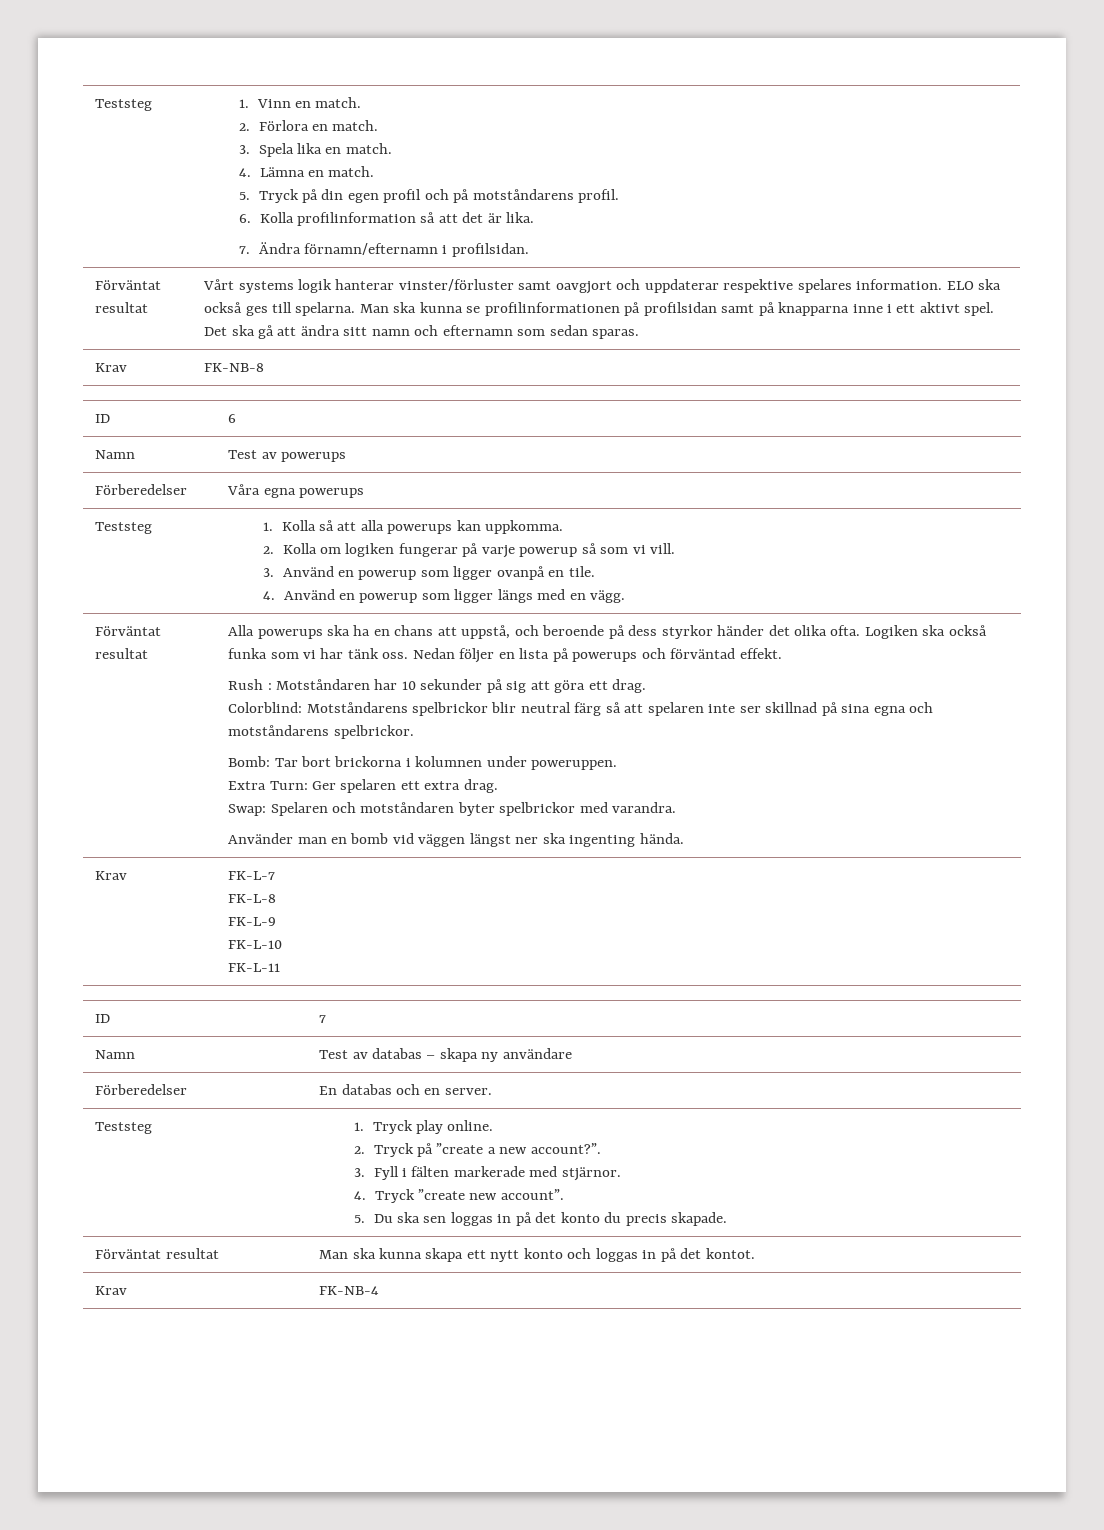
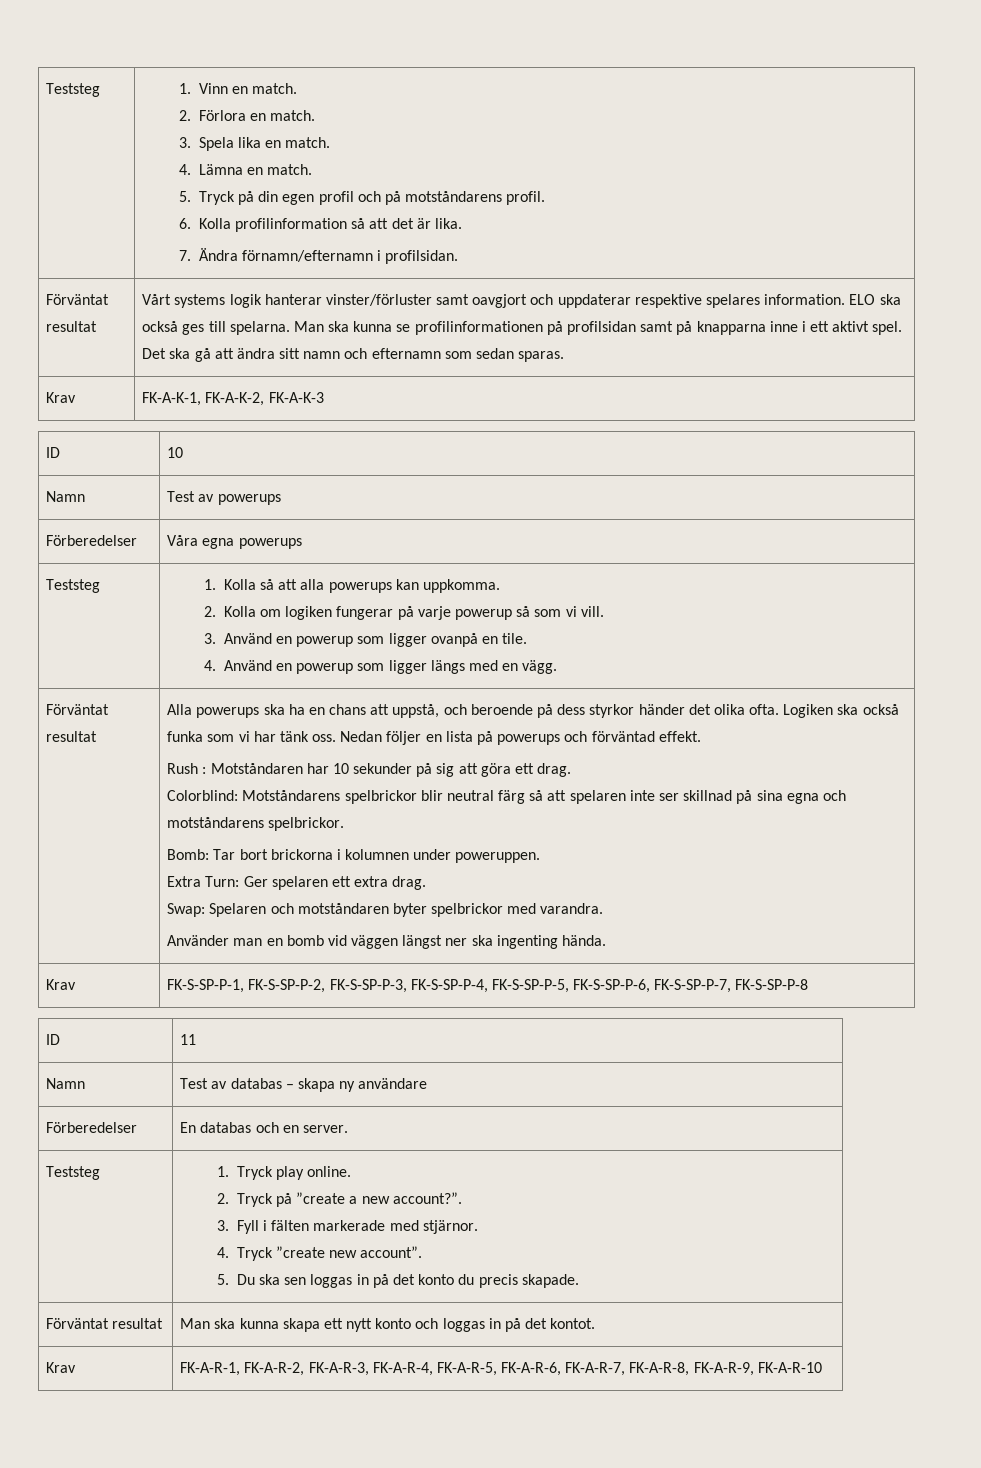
- Krav | FK-NB-8
- ID | 6
+ Krav | FK-A-K-1, FK-A-K-2, FK-A-K-3
+ ID | 10
- Krav | FK-L-7
- FK-L-8
- FK-L-9
- FK-L-10
- FK-L-11
- ID | 7
+ Krav | FK-S-SP-P-1, FK-S-SP-P-2, FK-S-SP-P-3, FK-S-SP-P-4, FK-S-SP-P-5, FK-S-SP-P-6, FK-S-SP-P-7, FK-S-SP-P-8
+ ID | 11
- Krav | FK-NB-4
+ Krav | FK-A-R-1, FK-A-R-2, FK-A-R-3, FK-A-R-4, FK-A-R-5, FK-A-R-6, FK-A-R-7, FK-A-R-8, FK-A-R-9, FK-A-R-10

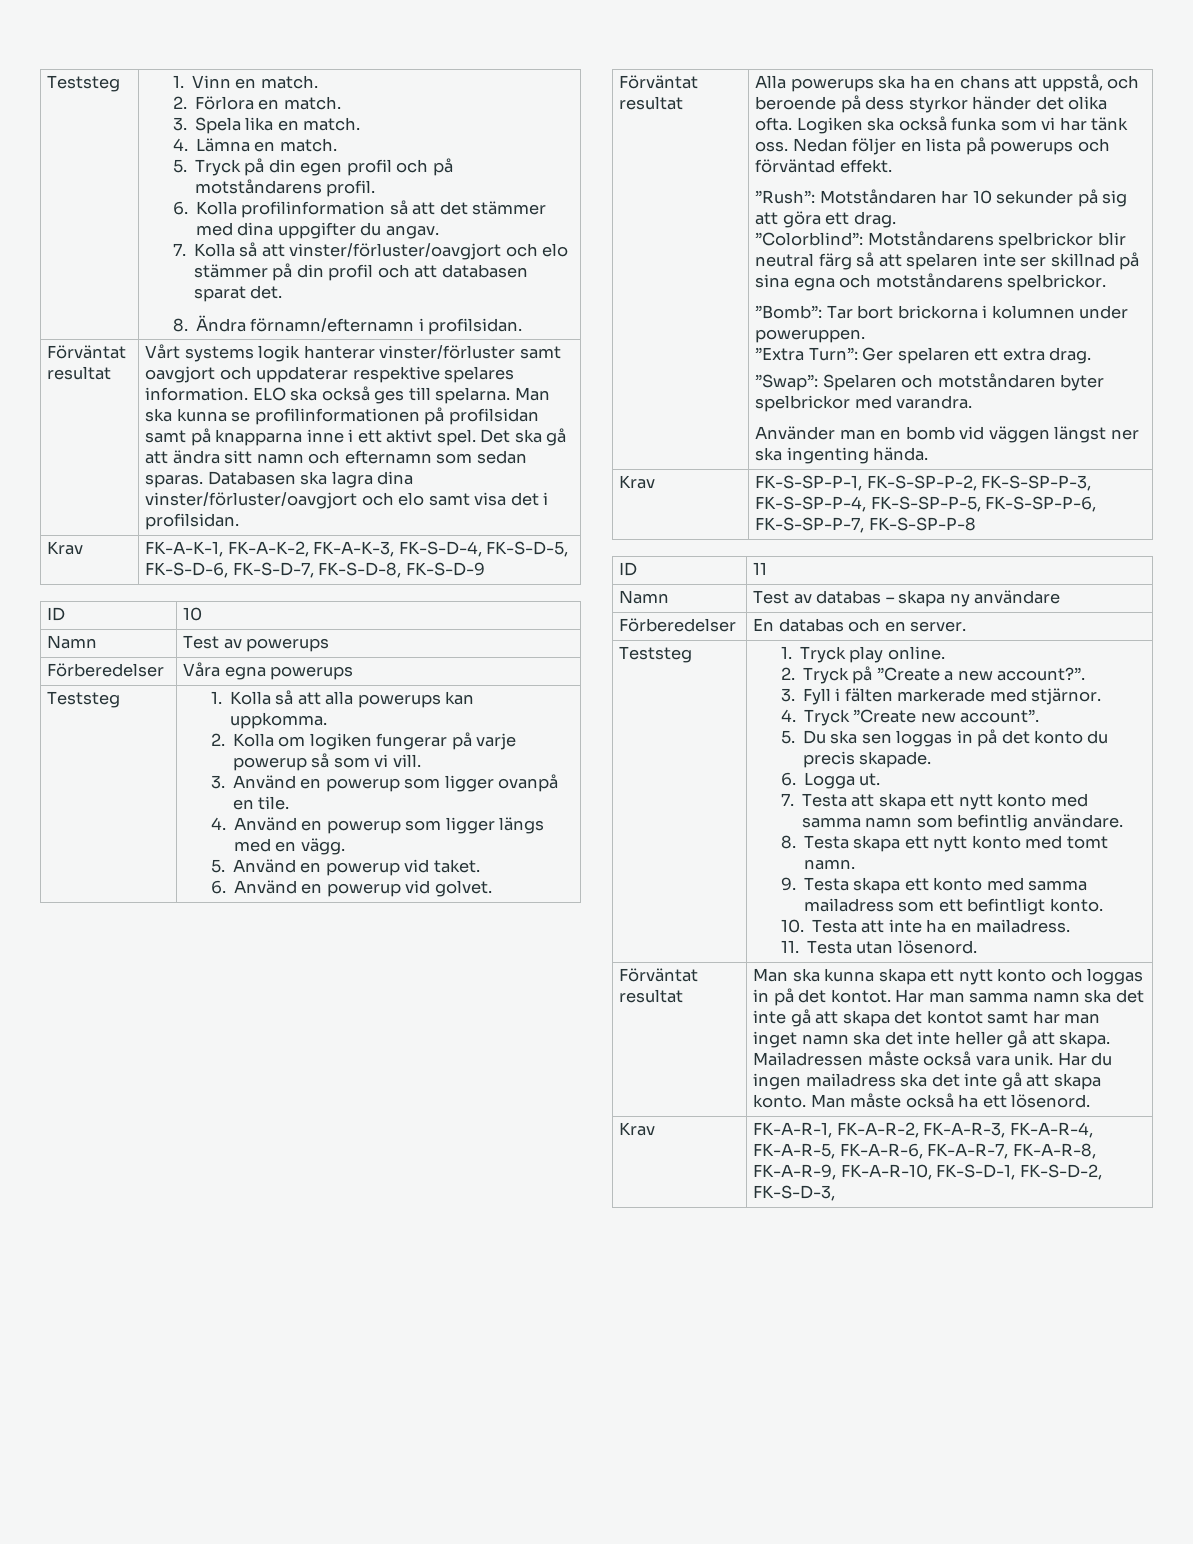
- 6. Kolla profilinformation så att det är lika.
- 7. Ändra förnamn/efternamn i profilsidan.
+ 6. Kolla profilinformation så att det stämmer med dina uppgifter du angav.
+ 7. Kolla så att vinster/förluster/oavgjort och elo stämmer på din profil och att databasen sparat det.
+ 8. Ändra förnamn/efternamn i profilsidan.
- Det ska gå att ändra sitt namn och efternamn som sedan sparas.
- Krav | FK-A-K-1, FK-A-K-2, FK-A-K-3
+ Det ska gå att ändra sitt namn och efternamn som sedan sparas. Databasen ska lagra dina vinster/förluster/oavgjort och elo samt visa det i profilsidan.
+ Krav | FK-A-K-1, FK-A-K-2, FK-A-K-3, FK-S-D-4, FK-S-D-5, FK-S-D-6, FK-S-D-7, FK-S-D-8, FK-S-D-9
+ 5. Använd en powerup vid taket.
+ 6. Använd en powerup vid golvet.
- Rush : Motståndaren har 10 sekunder på sig att göra ett drag.
+ ”Rush”: Motståndaren har 10 sekunder på sig att göra ett drag.
- Colorblind: Motståndarens spelbrickor blir neutral färg så att spelaren inte ser skillnad på sina egna och motståndarens spelbrickor.
+ ”Colorblind”: Motståndarens spelbrickor blir neutral färg så att spelaren inte ser skillnad på sina egna och motståndarens spelbrickor.
- Bomb: Tar bort brickorna i kolumnen under poweruppen.
+ ”Bomb”: Tar bort brickorna i kolumnen under poweruppen.
- Extra Turn: Ger spelaren ett extra drag.
+ ”Extra Turn”: Ger spelaren ett extra drag.
- Swap: Spelaren och motståndaren byter spelbrickor med varandra.
+ ”Swap”: Spelaren och motståndaren byter spelbrickor med varandra.
- 2. Tryck på ”create a new account?”.
+ 2. Tryck på ”Create a new account?”.
- 4. Tryck ”create new account”.
+ 4. Tryck ”Create new account”.
+ 6. Logga ut.
+ 7. Testa att skapa ett nytt konto med samma namn som befintlig användare.
+ 8. Testa skapa ett nytt konto med tomt namn.
+ 9. Testa skapa ett konto med samma mailadress som ett befintligt konto.
+ 10. Testa att inte ha en mailadress.
+ 11. Testa utan lösenord.
+ Har man samma namn ska det inte gå att skapa det kontot samt har man inget namn ska det inte heller gå att skapa. Mailadressen måste också vara unik. Har du ingen mailadress ska det inte gå att skapa konto. Man måste också ha ett lösenord.
- Krav | FK-A-R-1, FK-A-R-2, FK-A-R-3, FK-A-R-4, FK-A-R-5, FK-A-R-6, FK-A-R-7, FK-A-R-8, FK-A-R-9, FK-A-R-10
+ Krav | FK-A-R-1, FK-A-R-2, FK-A-R-3, FK-A-R-4, FK-A-R-5, FK-A-R-6, FK-A-R-7, FK-A-R-8, FK-A-R-9, FK-A-R-10, FK-S-D-1, FK-S-D-2, FK-S-D-3,

